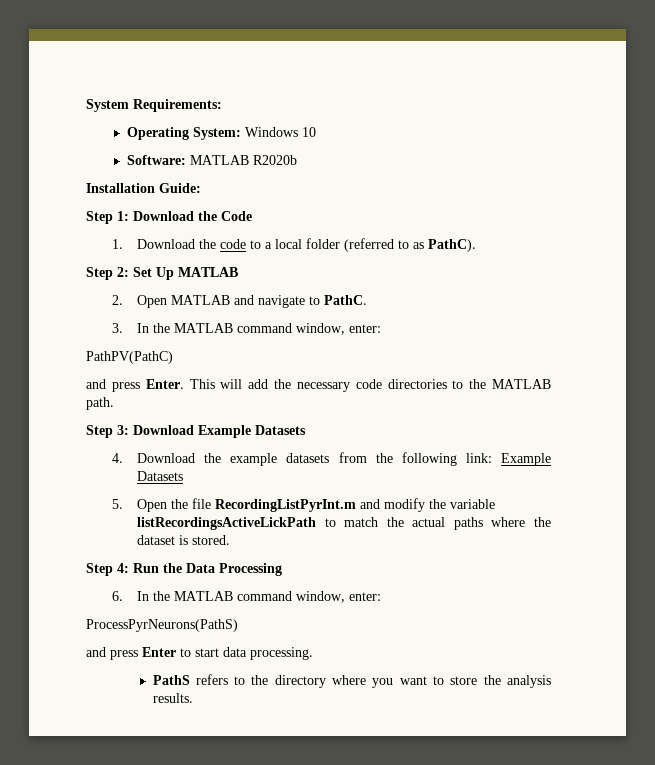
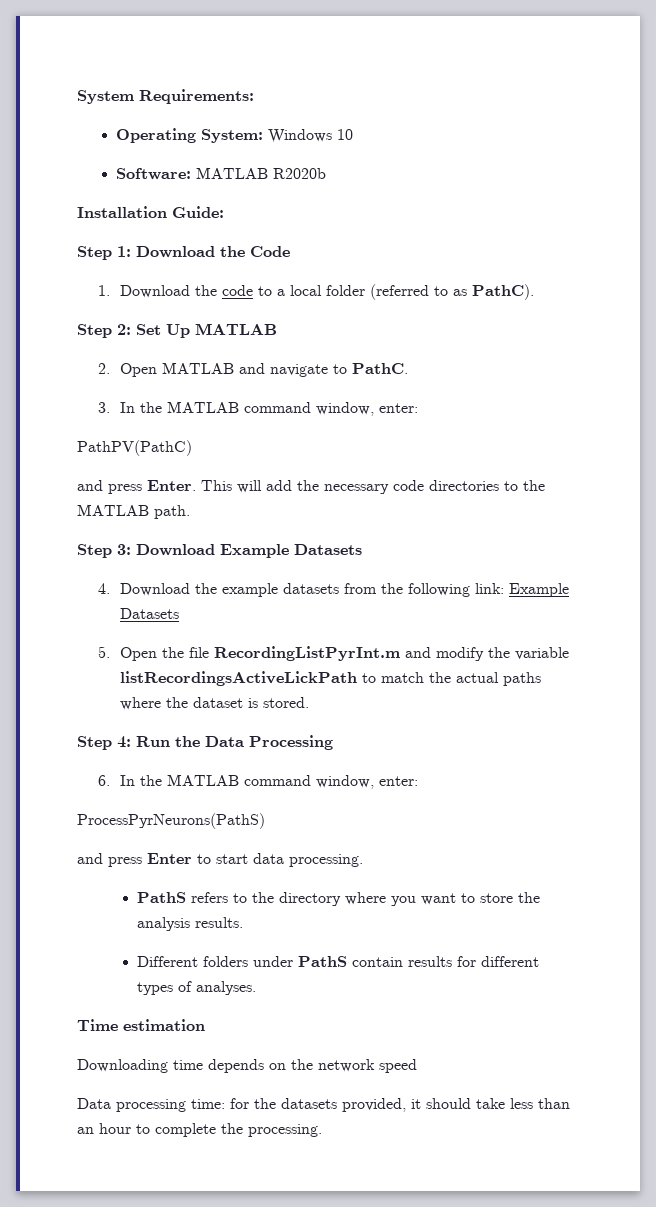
+ Different folders under PathS contain results for different types of analyses.
+ Time estimation
+ Downloading time depends on the network speed
+ Data processing time: for the datasets provided, it should take less than an hour to complete the processing.

